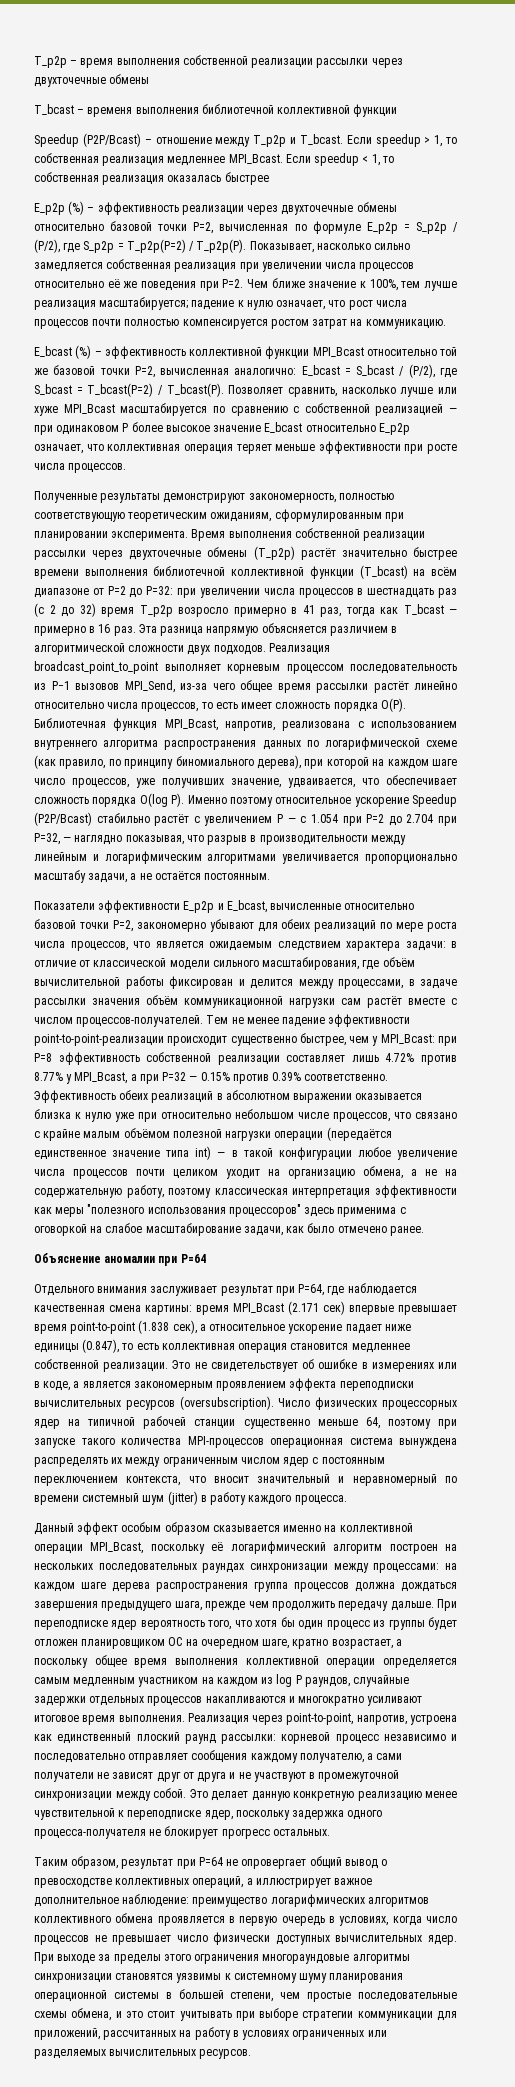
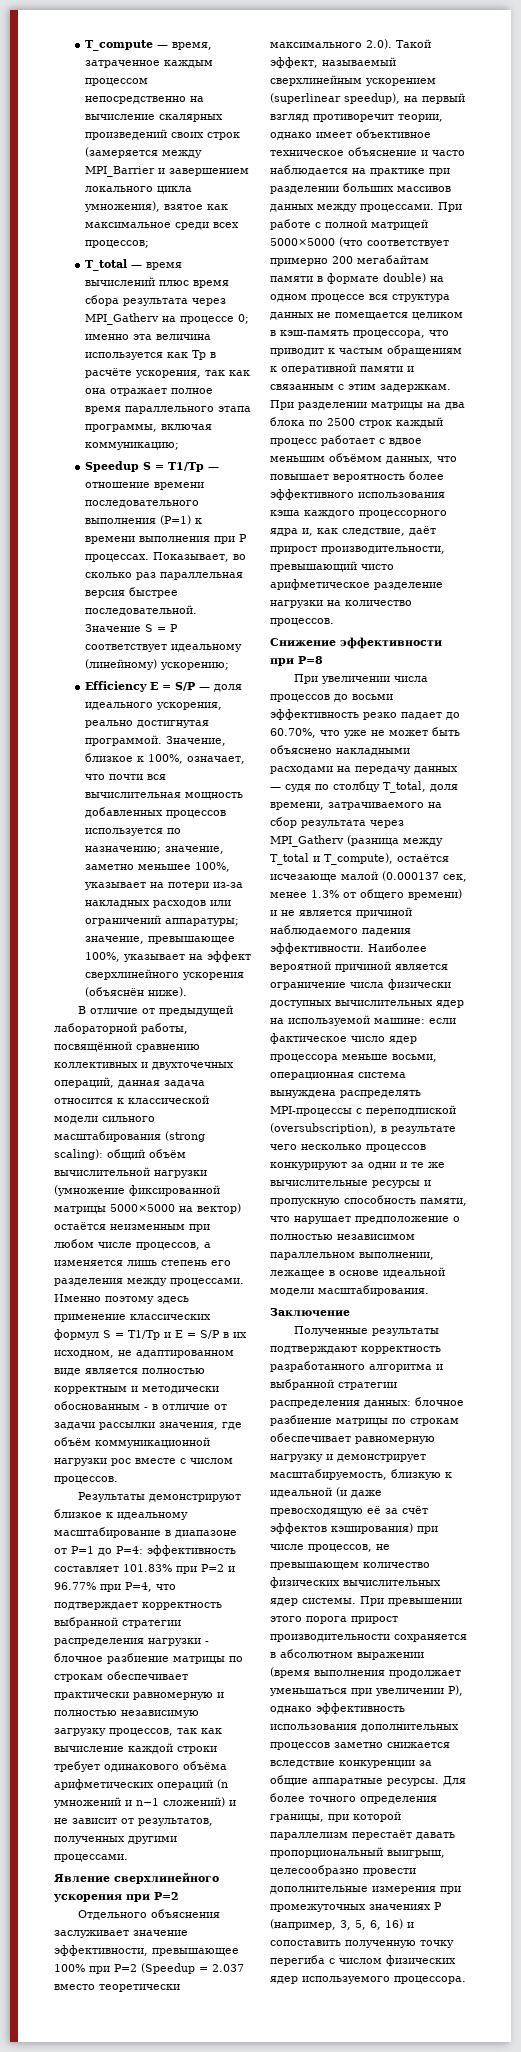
- T_p2p – время выполнения собственной реализации рассылки через двухточечные обмены
- T_bcast – временя выполнения библиотечной коллективной функции
- Speedup (P2P/Bcast) – отношение между T_p2p и T_bcast. Если speedup > 1, то собственная реализация медленнее MPI_Bcast. Если speedup < 1, то собственная реализация оказалась быстрее
- E_p2p (%) – эффективность реализации через двухточечные обмены относительно базовой точки P=2, вычисленная по формуле E_p2p = S_p2p / (P/2), где S_p2p = T_p2p(P=2) / T_p2p(P). Показывает, насколько сильно замедляется собственная реализация при увеличении числа процессов относительно её же поведения при P=2. Чем ближе значение к 100%, тем лучше реализация масштабируется; падение к нулю означает, что рост числа процессов почти полностью компенсируется ростом затрат на коммуникацию.
- E_bcast (%) – эффективность коллективной функции MPI_Bcast относительно той же базовой точки P=2, вычисленная аналогично: E_bcast = S_bcast / (P/2), где S_bcast = T_bcast(P=2) / T_bcast(P). Позволяет сравнить, насколько лучше или хуже MPI_Bcast масштабируется по сравнению с собственной реализацией — при одинаковом P более высокое значение E_bcast относительно E_p2p означает, что коллективная операция теряет меньше эффективности при росте числа процессов.
- Полученные результаты демонстрируют закономерность, полностью соответствующую теоретическим ожиданиям, сформулированным при планировании эксперимента. Время выполнения собственной реализации рассылки через двухточечные обмены (T_p2p) растёт значительно быстрее времени выполнения библиотечной коллективной функции (T_bcast) на всём диапазоне от P=2 до P=32: при увеличении числа процессов в шестнадцать раз (с 2 до 32) время T_p2p возросло примерно в 41 раз, тогда как T_bcast — примерно в 16 раз. Эта разница напрямую объясняется различием в алгоритмической сложности двух подходов. Реализация broadcast_point_to_point выполняет корневым процессом последовательность из P−1 вызовов MPI_Send, из-за чего общее время рассылки растёт линейно относительно числа процессов, то есть имеет сложность порядка O(P). Библиотечная функция MPI_Bcast, напротив, реализована с использованием внутреннего алгоритма распространения данных по логарифмической схеме (как правило, по принципу биномиального дерева), при которой на каждом шаге число процессов, уже получивших значение, удваивается, что обеспечивает сложность порядка O(log P). Именно поэтому относительное ускорение Speedup (P2P/Bcast) стабильно растёт с увеличением P — с 1.054 при P=2 до 2.704 при P=32, — наглядно показывая, что разрыв в производительности между линейным и логарифмическим алгоритмами увеличивается пропорционально масштабу задачи, а не остаётся постоянным.
- Показатели эффективности E_p2p и E_bcast, вычисленные относительно базовой точки P=2, закономерно убывают для обеих реализаций по мере роста числа процессов, что является ожидаемым следствием характера задачи: в отличие от классической модели сильного масштабирования, где объём вычислительной работы фиксирован и делится между процессами, в задаче рассылки значения объём коммуникационной нагрузки сам растёт вместе с числом процессов-получателей. Тем не менее падение эффективности point-to-point-реализации происходит существенно быстрее, чем у MPI_Bcast: при P=8 эффективность собственной реализации составляет лишь 4.72% против 8.77% у MPI_Bcast, а при P=32 — 0.15% против 0.39% соответственно. Эффективность обеих реализаций в абсолютном выражении оказывается близка к нулю уже при относительно небольшом числе процессов, что связано с крайне малым объёмом полезной нагрузки операции (передаётся единственное значение типа int) — в такой конфигурации любое увеличение числа процессов почти целиком уходит на организацию обмена, а не на содержательную работу, поэтому классическая интерпретация эффективности как меры "полезного использования процессоров" здесь применима с оговоркой на слабое масштабирование задачи, как было отмечено ранее.
- Объяснение аномалии при P=64
- Отдельного внимания заслуживает результат при P=64, где наблюдается качественная смена картины: время MPI_Bcast (2.171 сек) впервые превышает время point-to-point (1.838 сек), а относительное ускорение падает ниже единицы (0.847), то есть коллективная операция становится медленнее собственной реализации. Это не свидетельствует об ошибке в измерениях или в коде, а является закономерным проявлением эффекта переподписки вычислительных ресурсов (oversubscription). Число физических процессорных ядер на типичной рабочей станции существенно меньше 64, поэтому при запуске такого количества MPI-процессов операционная система вынуждена распределять их между ограниченным числом ядер с постоянным переключением контекста, что вносит значительный и неравномерный по времени системный шум (jitter) в работу каждого процесса.
- Данный эффект особым образом сказывается именно на коллективной операции MPI_Bcast, поскольку её логарифмический алгоритм построен на нескольких последовательных раундах синхронизации между процессами: на каждом шаге дерева распространения группа процессов должна дождаться завершения предыдущего шага, прежде чем продолжить передачу дальше. При переподписке ядер вероятность того, что хотя бы один процесс из группы будет отложен планировщиком ОС на очередном шаге, кратно возрастает, а поскольку общее время выполнения коллективной операции определяется самым медленным участником на каждом из log P раундов, случайные задержки отдельных процессов накапливаются и многократно усиливают итоговое время выполнения. Реализация через point-to-point, напротив, устроена как единственный плоский раунд рассылки: корневой процесс независимо и последовательно отправляет сообщения каждому получателю, а сами получатели не зависят друг от друга и не участвуют в промежуточной синхронизации между собой. Это делает данную конкретную реализацию менее чувствительной к переподписке ядер, поскольку задержка одного процесса-получателя не блокирует прогресс остальных.
- Таким образом, результат при P=64 не опровергает общий вывод о превосходстве коллективных операций, а иллюстрирует важное дополнительное наблюдение: преимущество логарифмических алгоритмов коллективного обмена проявляется в первую очередь в условиях, когда число процессов не превышает число физически доступных вычислительных ядер. При выходе за пределы этого ограничения многораундовые алгоритмы синхронизации становятся уязвимы к системному шуму планирования операционной системы в большей степени, чем простые последовательные схемы обмена, и это стоит учитывать при выборе стратегии коммуникации для приложений, рассчитанных на работу в условиях ограниченных или разделяемых вычислительных ресурсов.
+ T_compute — время, затраченное каждым процессом непосредственно на вычисление скалярных произведений своих строк (замеряется между MPI_Barrier и завершением локального цикла умножения), взятое как максимальное среди всех процессов;
+ T_total — время вычислений плюс время сбора результата через MPI_Gatherv на процессе 0; именно эта величина используется как Tp в расчёте ускорения, так как она отражает полное время параллельного этапа программы, включая коммуникацию;
+ Speedup S = T1/Tp — отношение времени последовательного выполнения (P=1) к времени выполнения при P процессах. Показывает, во сколько раз параллельная версия быстрее последовательной. Значение S = P соответствует идеальному (линейному) ускорению;
+ Efficiency E = S/P — доля идеального ускорения, реально достигнутая программой. Значение, близкое к 100%, означает, что почти вся вычислительная мощность добавленных процессов используется по назначению; значение, заметно меньшее 100%, указывает на потери из-за накладных расходов или ограничений аппаратуры; значение, превышающее 100%, указывает на эффект сверхлинейного ускорения (объяснён ниже).
+ В отличие от предыдущей лабораторной работы, посвящённой сравнению коллективных и двухточечных операций, данная задача относится к классической модели сильного масштабирования (strong scaling): общий объём вычислительной нагрузки (умножение фиксированной матрицы 5000×5000 на вектор) остаётся неизменным при любом числе процессов, а изменяется лишь степень его разделения между процессами. Именно поэтому здесь применение классических формул S = T1/Tp и E = S/P в их исходном, не адаптированном виде является полностью корректным и методически обоснованным - в отличие от задачи рассылки значения, где объём коммуникационной нагрузки рос вместе с числом процессов.
+ Результаты демонстрируют близкое к идеальному масштабирование в диапазоне от P=1 до P=4: эффективность составляет 101.83% при P=2 и 96.77% при P=4, что подтверждает корректность выбранной стратегии распределения нагрузки - блочное разбиение матрицы по строкам обеспечивает практически равномерную и полностью независимую загрузку процессов, так как вычисление каждой строки требует одинакового объёма арифметических операций (n умножений и n−1 сложений) и не зависит от результатов, полученных другими процессами.
+ Явление сверхлинейного ускорения при P=2
+ Отдельного объяснения заслуживает значение эффективности, превышающее 100% при P=2 (Speedup = 2.037 вместо теоретически максимального 2.0). Такой эффект, называемый сверхлинейным ускорением (superlinear speedup), на первый взгляд противоречит теории, однако имеет объективное техническое объяснение и часто наблюдается на практике при разделении больших массивов данных между процессами. При работе с полной матрицей 5000×5000 (что соответствует примерно 200 мегабайтам памяти в формате double) на одном процессе вся структура данных не помещается целиком в кэш-память процессора, что приводит к частым обращениям к оперативной памяти и связанным с этим задержкам. При разделении матрицы на два блока по 2500 строк каждый процесс работает с вдвое меньшим объёмом данных, что повышает вероятность более эффективного использования кэша каждого процессорного ядра и, как следствие, даёт прирост производительности, превышающий чисто арифметическое разделение нагрузки на количество процессов.
+ Снижение эффективности при P=8
+ При увеличении числа процессов до восьми эффективность резко падает до 60.70%, что уже не может быть объяснено накладными расходами на передачу данных — судя по столбцу T_total, доля времени, затрачиваемого на сбор результата через MPI_Gatherv (разница между T_total и T_compute), остаётся исчезающе малой (0.000137 сек, менее 1.3% от общего времени) и не является причиной наблюдаемого падения эффективности. Наиболее вероятной причиной является ограничение числа физически доступных вычислительных ядер на используемой машине: если фактическое число ядер процессора меньше восьми, операционная система вынуждена распределять MPI-процессы с переподпиской (oversubscription), в результате чего несколько процессов конкурируют за одни и те же вычислительные ресурсы и пропускную способность памяти, что нарушает предположение о полностью независимом параллельном выполнении, лежащее в основе идеальной модели масштабирования.
+ Заключение
+ Полученные результаты подтверждают корректность разработанного алгоритма и выбранной стратегии распределения данных: блочное разбиение матрицы по строкам обеспечивает равномерную нагрузку и демонстрирует масштабируемость, близкую к идеальной (и даже превосходящую её за счёт эффектов кэширования) при числе процессов, не превышающем количество физических вычислительных ядер системы. При превышении этого порога прирост производительности сохраняется в абсолютном выражении (время выполнения продолжает уменьшаться при увеличении P), однако эффективность использования дополнительных процессов заметно снижается вследствие конкуренции за общие аппаратные ресурсы. Для более точного определения границы, при которой параллелизм перестаёт давать пропорциональный выигрыш, целесообразно провести дополнительные измерения при промежуточных значениях P (например, 3, 5, 6, 16) и сопоставить полученную точку перегиба с числом физических ядер используемого процессора.

